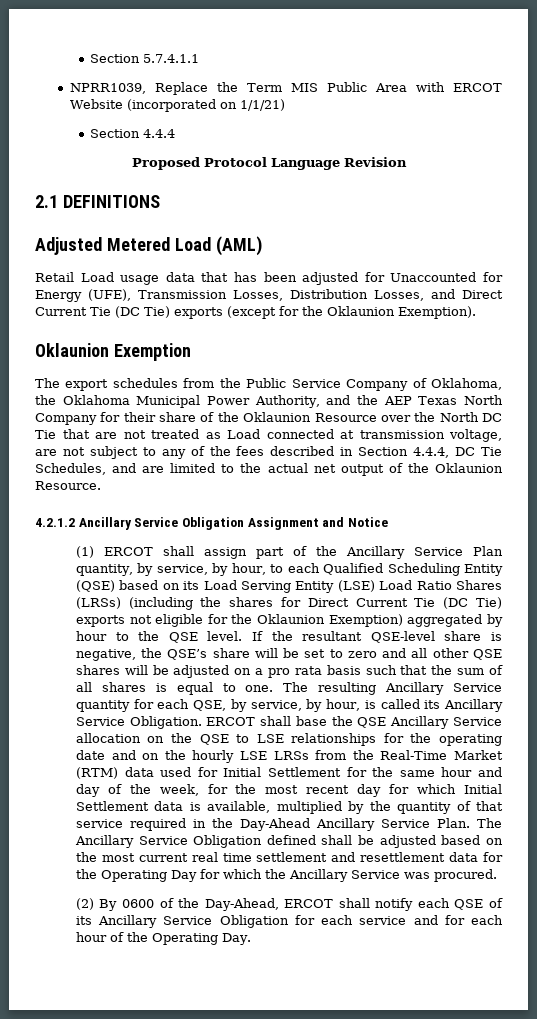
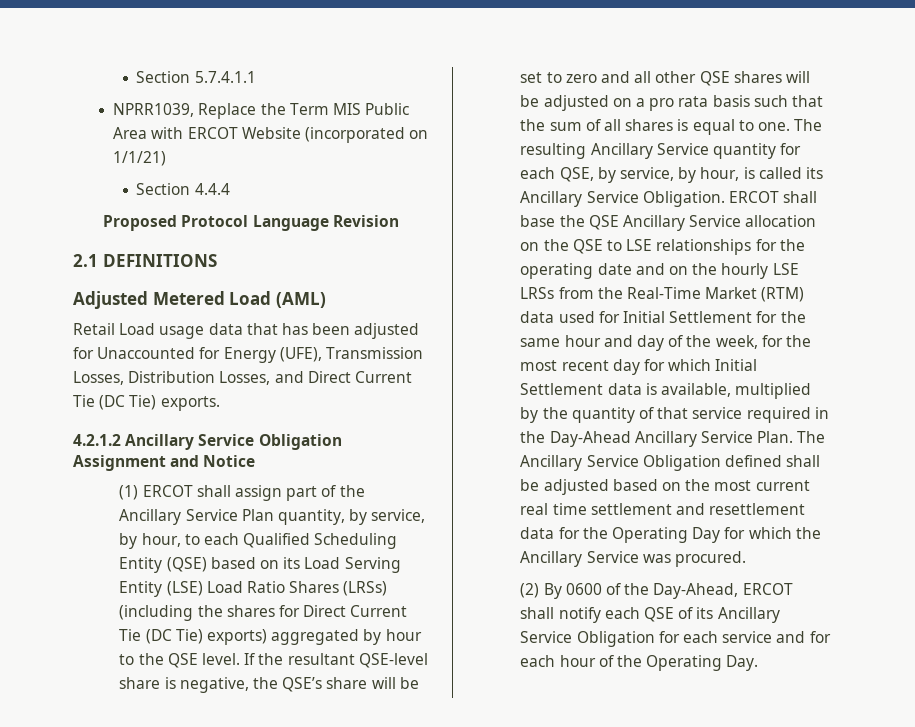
- Retail Load usage data that has been adjusted for Unaccounted for Energy (UFE), Transmission Losses, Distribution Losses, and Direct Current Tie (DC Tie) exports (except for the Oklaunion Exemption).
- Oklaunion Exemption
- The export schedules from the Public Service Company of Oklahoma, the Oklahoma Municipal Power Authority, and the AEP Texas North Company for their share of the Oklaunion Resource over the North DC Tie that are not treated as Load connected at transmission voltage, are not subject to any of the fees described in Section 4.4.4, DC Tie Schedules, and are limited to the actual net output of the Oklaunion Resource.
+ Retail Load usage data that has been adjusted for Unaccounted for Energy (UFE), Transmission Losses, Distribution Losses, and Direct Current Tie (DC Tie) exports.
- (1) ERCOT shall assign part of the Ancillary Service Plan quantity, by service, by hour, to each Qualified Scheduling Entity (QSE) based on its Load Serving Entity (LSE) Load Ratio Shares (LRSs) (including the shares for Direct Current Tie (DC Tie) exports not eligible for the Oklaunion Exemption) aggregated by hour to the QSE level.
+ (1) ERCOT shall assign part of the Ancillary Service Plan quantity, by service, by hour, to each Qualified Scheduling Entity (QSE) based on its Load Serving Entity (LSE) Load Ratio Shares (LRSs) (including the shares for Direct Current Tie (DC Tie) exports) aggregated by hour to the QSE level.

